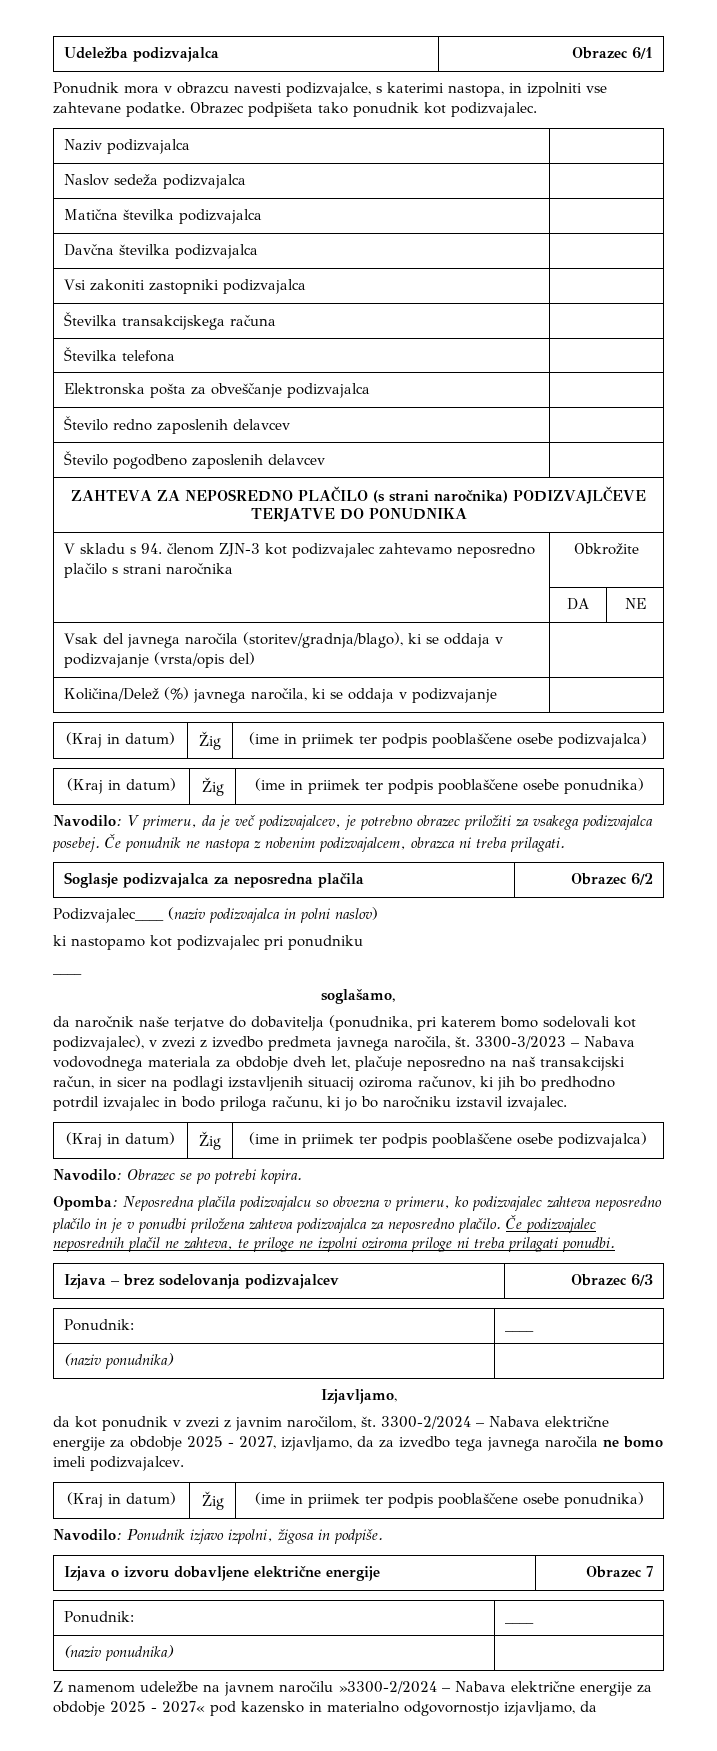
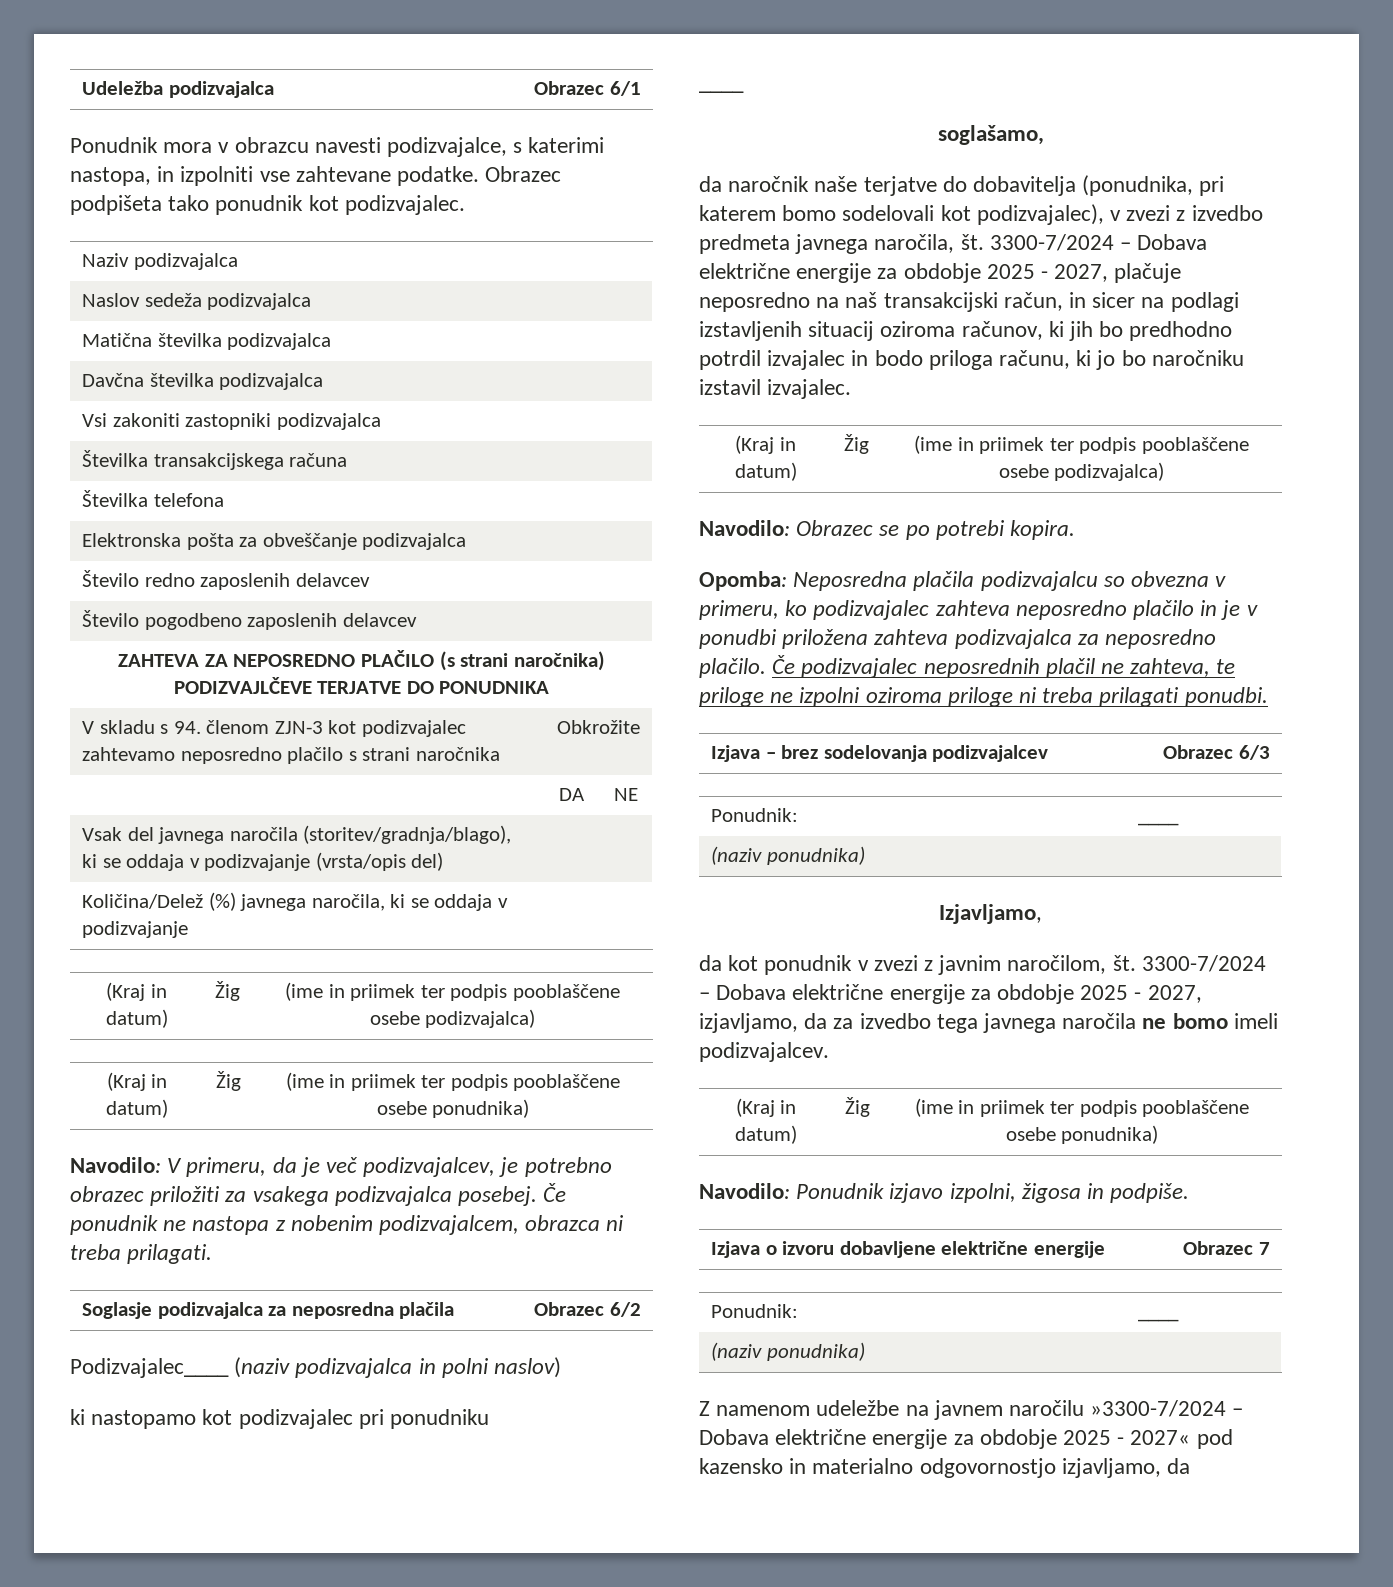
- 3300-3/2023 – Nabava vodovodnega materiala za obdobje dveh let, plačuje neposredno na naš transakcijski račun, in sicer na podlagi izstavljenih situacij oziroma računov, ki jih bo predhodno potrdil izvajalec in bodo priloga računu, ki jo bo naročniku izstavil izvajalec.
+ 3300-7/2024 – Dobava električne energije za obdobje 2025 - 2027, plačuje neposredno na naš transakcijski račun, in sicer na podlagi izstavljenih situacij oziroma računov, ki jih bo predhodno potrdil izvajalec in bodo priloga računu, ki jo bo naročniku izstavil izvajalec.
- 3300-2/2024 – Nabava električne energije za obdobje 2025 - 2027, izjavljamo, da za izvedbo tega javnega naročila ne bomo imeli podizvajalcev.
+ 3300-7/2024 – Dobava električne energije za obdobje 2025 - 2027, izjavljamo, da za izvedbo tega javnega naročila ne bomo imeli podizvajalcev.
- Z namenom udeležbe na javnem naročilu »3300-2/2024 – Nabava električne energije za obdobje 2025 - 2027« pod kazensko in materialno odgovornostjo izjavljamo, da
+ Z namenom udeležbe na javnem naročilu »3300-7/2024 – Dobava električne energije za obdobje 2025 - 2027« pod kazensko in materialno odgovornostjo izjavljamo, da

